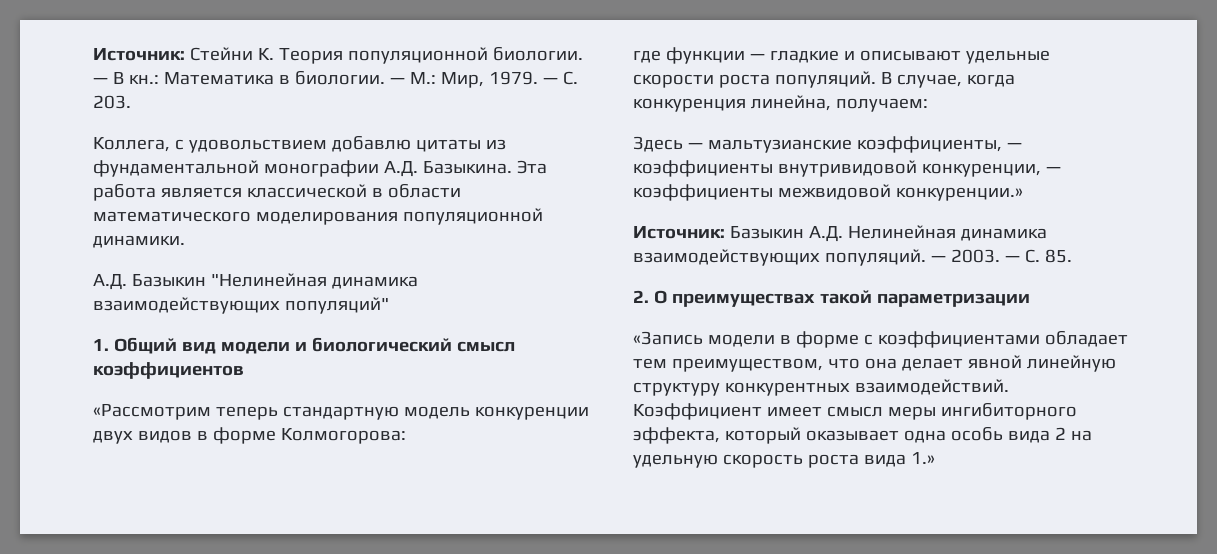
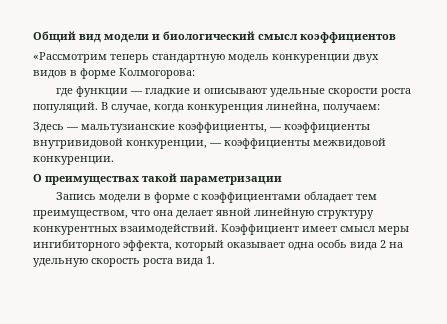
- Источник: Стейни К. Теория популяционной биологии. — В кн.: Математика в биологии. — М.: Мир, 1979. — С. 203.
- Коллега, с удовольствием добавлю цитаты из фундаментальной монографии А.Д. Базыкина. Эта работа является классической в области математического моделирования популяционной динамики.
- А.Д. Базыкин "Нелинейная динамика взаимодействующих популяций"
- 1. Общий вид модели и биологический смысл коэффициентов
+ Общий вид модели и биологический смысл коэффициентов
- Здесь — мальтузианские коэффициенты, — коэффициенты внутривидовой конкуренции, — коэффициенты межвидовой конкуренции.»
- Источник: Базыкин А.Д. Нелинейная динамика взаимодействующих популяций. — 2003. — С. 85.
- 2. О преимуществах такой параметризации
+ Здесь — мальтузианские коэффициенты, — коэффициенты внутривидовой конкуренции, — коэффициенты межвидовой конкуренции.
+ О преимуществах такой параметризации
- «Запись модели в форме с коэффициентами обладает тем преимуществом, что она делает явной линейную структуру конкурентных взаимодействий.
+ Запись модели в форме с коэффициентами обладает тем преимуществом, что она делает явной линейную структуру конкурентных взаимодействий.
- Коэффициент имеет смысл меры ингибиторного эффекта, который оказывает одна особь вида 2 на удельную скорость роста вида 1.»
+ Коэффициент имеет смысл меры ингибиторного эффекта, который оказывает одна особь вида 2 на удельную скорость роста вида 1.

